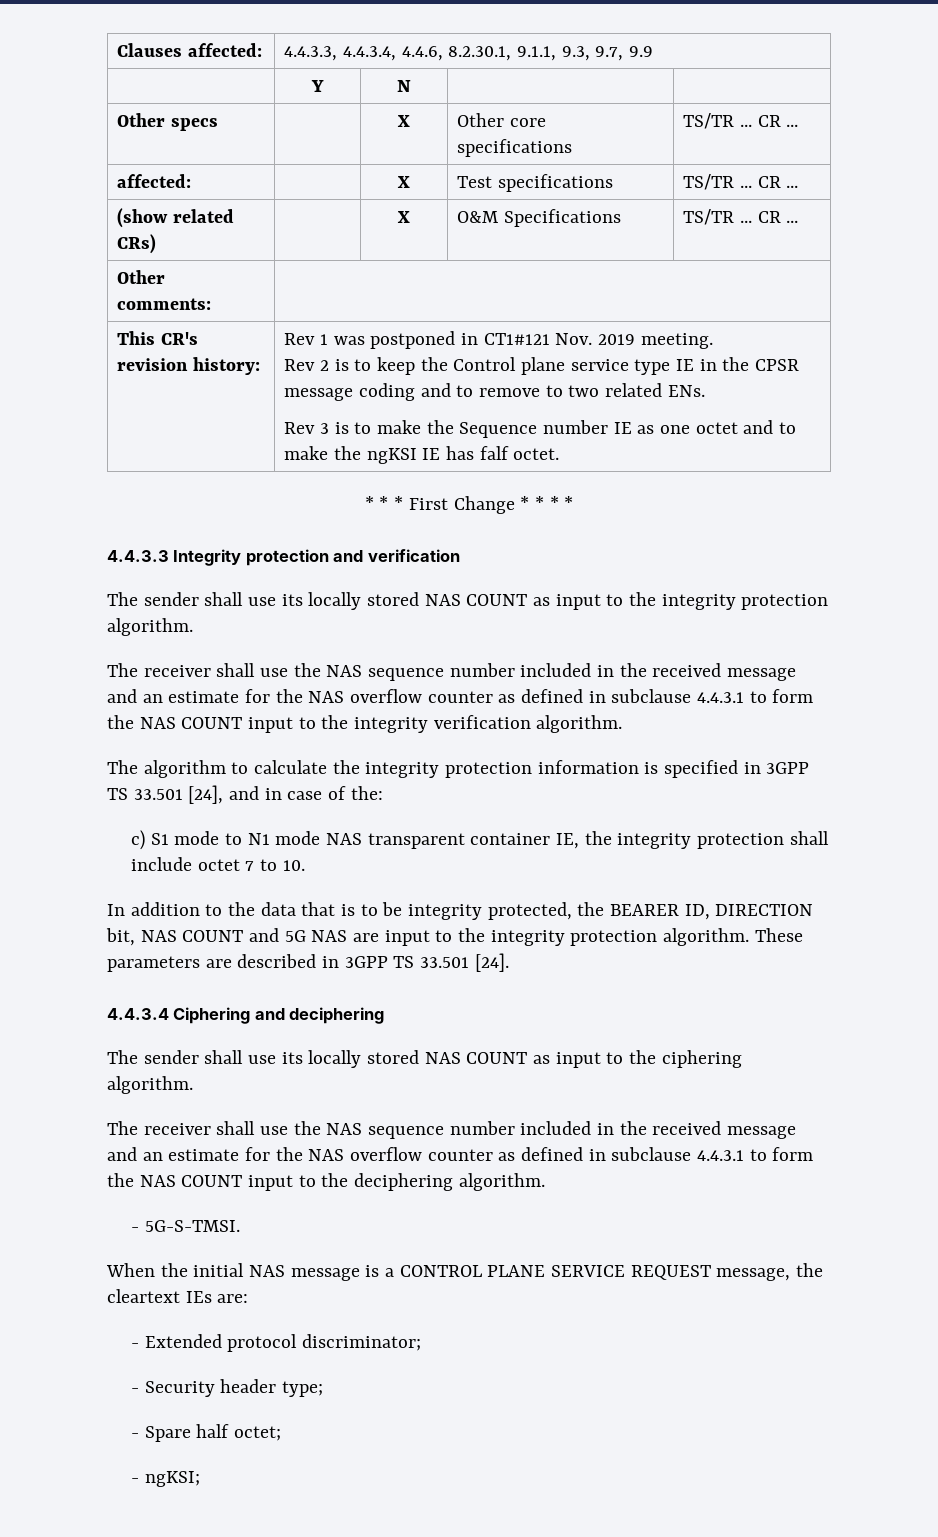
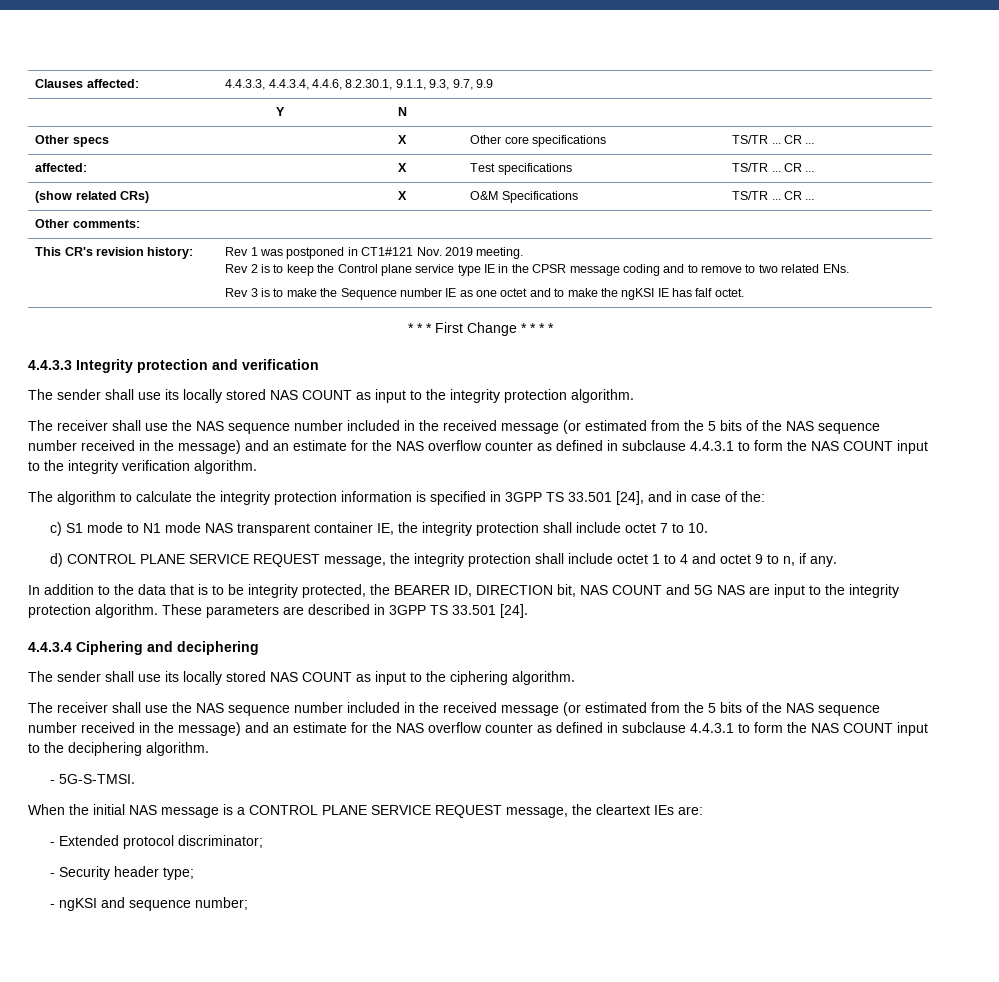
- The receiver shall use the NAS sequence number included in the received message and an estimate for the NAS overflow counter as defined in subclause 4.4.3.1 to form the NAS COUNT input to the integrity verification algorithm.
+ The receiver shall use the NAS sequence number included in the received message (or estimated from the 5 bits of the NAS sequence number received in the message) and an estimate for the NAS overflow counter as defined in subclause 4.4.3.1 to form the NAS COUNT input to the integrity verification algorithm.
+ d) CONTROL PLANE SERVICE REQUEST message, the integrity protection shall include octet 1 to 4 and octet 9 to n, if any.
- The receiver shall use the NAS sequence number included in the received message and an estimate for the NAS overflow counter as defined in subclause 4.4.3.1 to form the NAS COUNT input to the deciphering algorithm.
+ The receiver shall use the NAS sequence number included in the received message (or estimated from the 5 bits of the NAS sequence number received in the message) and an estimate for the NAS overflow counter as defined in subclause 4.4.3.1 to form the NAS COUNT input to the deciphering algorithm.
- - Spare half octet;
- - ngKSI;
+ - ngKSI and sequence number;

